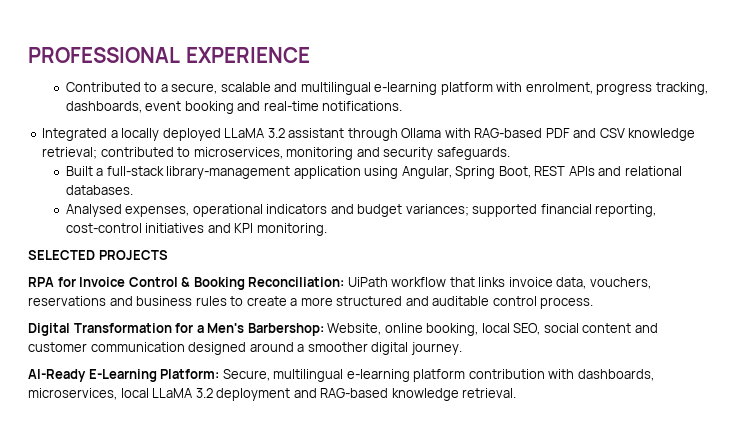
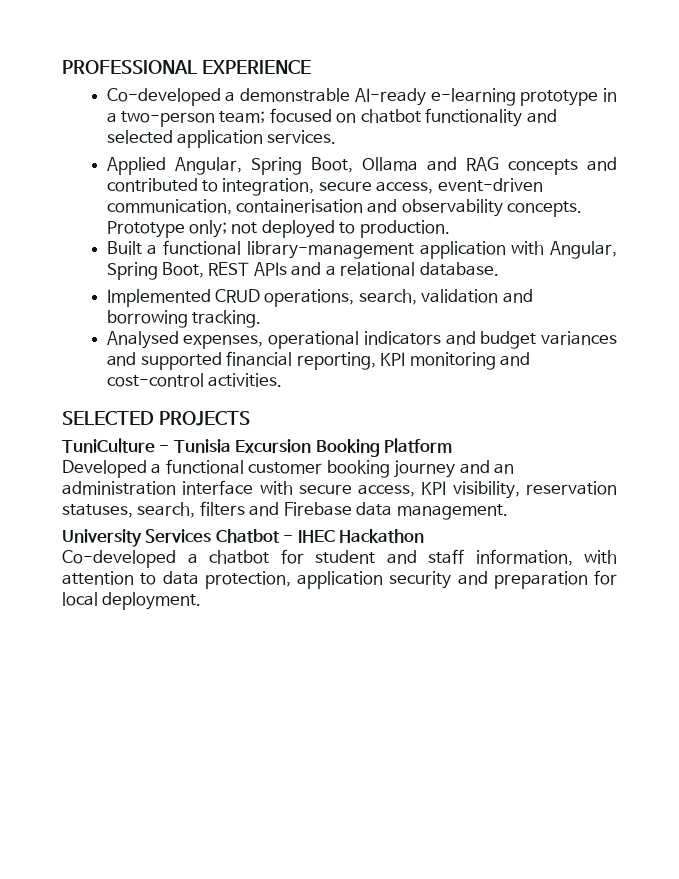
- Contributed to a secure, scalable and multilingual e-learning platform with enrolment, progress tracking, dashboards, event booking and real-time notifications.
- Integrated a locally deployed LLaMA 3.2 assistant through Ollama with RAG-based PDF and CSV knowledge retrieval; contributed to microservices, monitoring and security safeguards.
+ Co-developed a demonstrable AI-ready e-learning prototype in a two-person team; focused on chatbot functionality and selected application services.
+ Applied Angular, Spring Boot, Ollama and RAG concepts and contributed to integration, secure access, event-driven communication, containerisation and observability concepts. Prototype only; not deployed to production.
- Built a full-stack library-management application using Angular, Spring Boot, REST APIs and relational databases.
+ Built a functional library-management application with Angular, Spring Boot, REST APIs and a relational database.
+ Implemented CRUD operations, search, validation and borrowing tracking.
- Analysed expenses, operational indicators and budget variances; supported financial reporting, cost-control initiatives and KPI monitoring.
+ Analysed expenses, operational indicators and budget variances and supported financial reporting, KPI monitoring and cost-control activities.
  SELECTED PROJECTS
- RPA for Invoice Control & Booking Reconciliation: UiPath workflow that links invoice data, vouchers, reservations and business rules to create a more structured and auditable control process.
- Digital Transformation for a Men's Barbershop: Website, online booking, local SEO, social content and customer communication designed around a smoother digital journey.
- AI-Ready E-Learning Platform: Secure, multilingual e-learning platform contribution with dashboards, microservices, local LLaMA 3.2 deployment and RAG-based knowledge retrieval.
+ TuniCulture - Tunisia Excursion Booking Platform
+ Developed a functional customer booking journey and an administration interface with secure access, KPI visibility, reservation statuses, search, filters and Firebase data management.
+ University Services Chatbot - IHEC Hackathon
+ Co-developed a chatbot for student and staff information, with attention to data protection, application security and preparation for local deployment.

